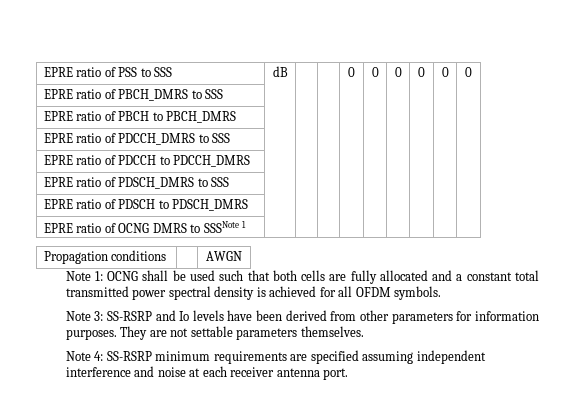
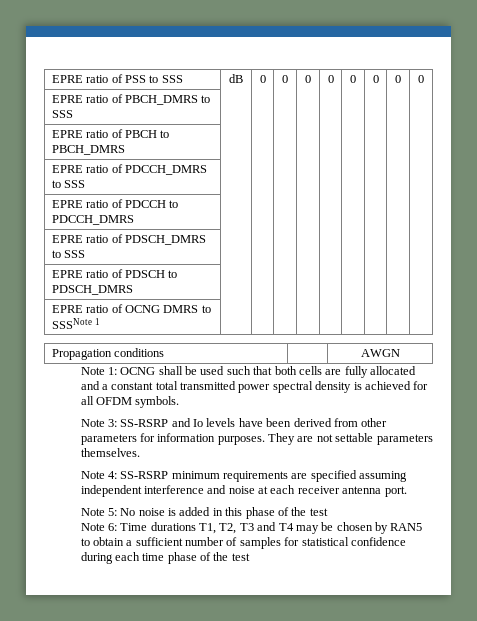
- EPRE ratio of PSS to SSS | dB | | | 0 | 0 | 0 | 0 | 0 | 0
+ EPRE ratio of PSS to SSS | dB | 0 | 0 | 0 | 0 | 0 | 0 | 0 | 0
+ Note 5: No noise is added in this phase of the test
+ Note 6: Time durations T1, T2, T3 and T4 may be chosen by RAN5 to obtain a sufficient number of samples for statistical confidence during each time phase of the test

